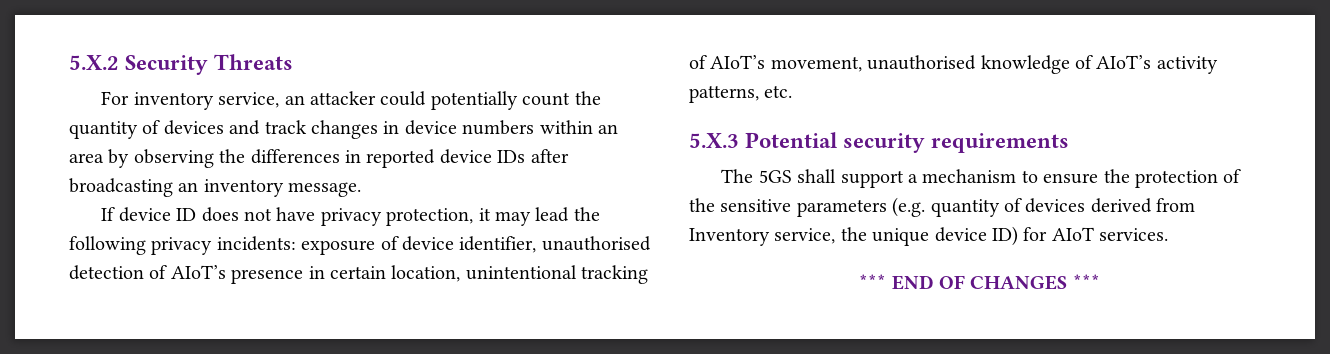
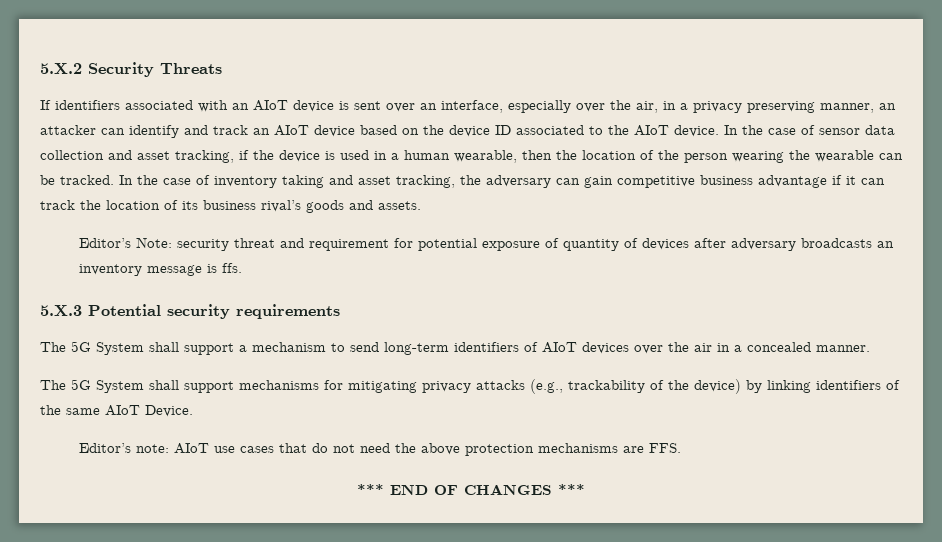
- For inventory service, an attacker could potentially count the quantity of devices and track changes in device numbers within an area by observing the differences in reported device IDs after broadcasting an inventory message.
- If device ID does not have privacy protection, it may lead the following privacy incidents: exposure of device identifier, unauthorised detection of AIoT’s presence in certain location, unintentional tracking of AIoT’s movement, unauthorised knowledge of AIoT’s activity patterns, etc.
+ If identifiers associated with an AIoT device is sent over an interface, especially over the air, in a privacy preserving manner, an attacker can identify and track an AIoT device based on the device ID associated to the AIoT device. In the case of sensor data collection and asset tracking, if the device is used in a human wearable, then the location of the person wearing the wearable can be tracked. In the case of inventory taking and asset tracking, the adversary can gain competitive business advantage if it can track the location of its business rival’s goods and assets.
+ Editor’s Note: security threat and requirement for potential exposure of quantity of devices after adversary broadcasts an inventory message is ffs.
- The 5GS shall support a mechanism to ensure the protection of the sensitive parameters (e.g. quantity of devices derived from Inventory service, the unique device ID) for AIoT services.
+ The 5G System shall support a mechanism to send long-term identifiers of AIoT devices over the air in a concealed manner.
+ The 5G System shall support mechanisms for mitigating privacy attacks (e.g., trackability of the device) by linking identifiers of the same AIoT Device.
+ Editor’s note: AIoT use cases that do not need the above protection mechanisms are FFS.

